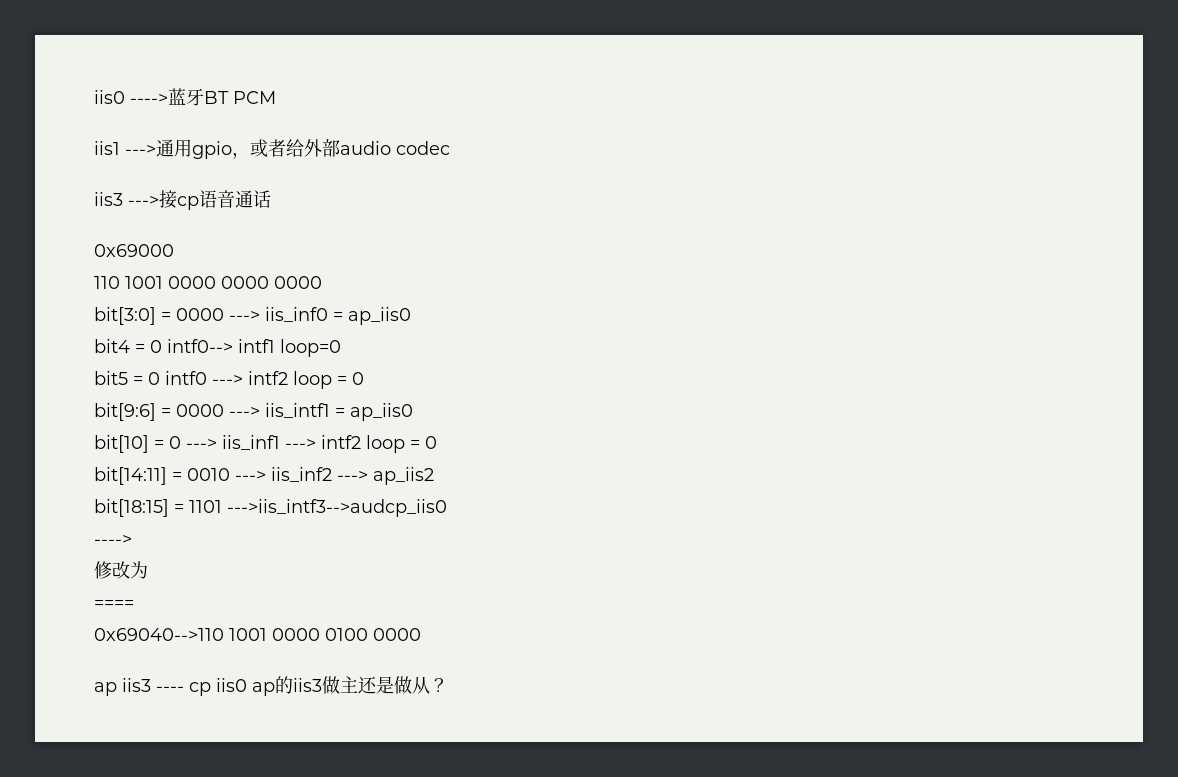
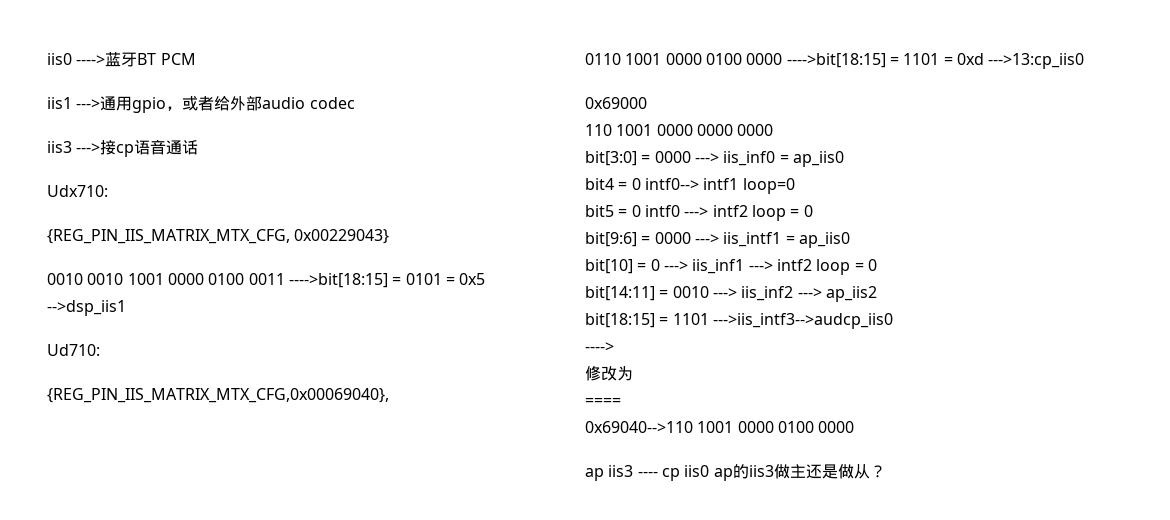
+ Udx710:
+ {REG_PIN_IIS_MATRIX_MTX_CFG, 0x00229043}
+ 0010 0010 1001 0000 0100 0011 ---->bit[18:15] = 0101 = 0x5 -->dsp_iis1
+ Ud710:
+ {REG_PIN_IIS_MATRIX_MTX_CFG,0x00069040},
+ 0110 1001 0000 0100 0000 ---->bit[18:15] = 1101 = 0xd --->13:cp_iis0

